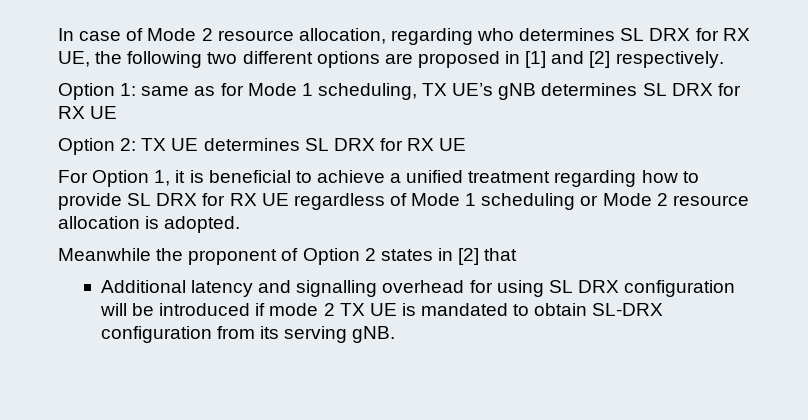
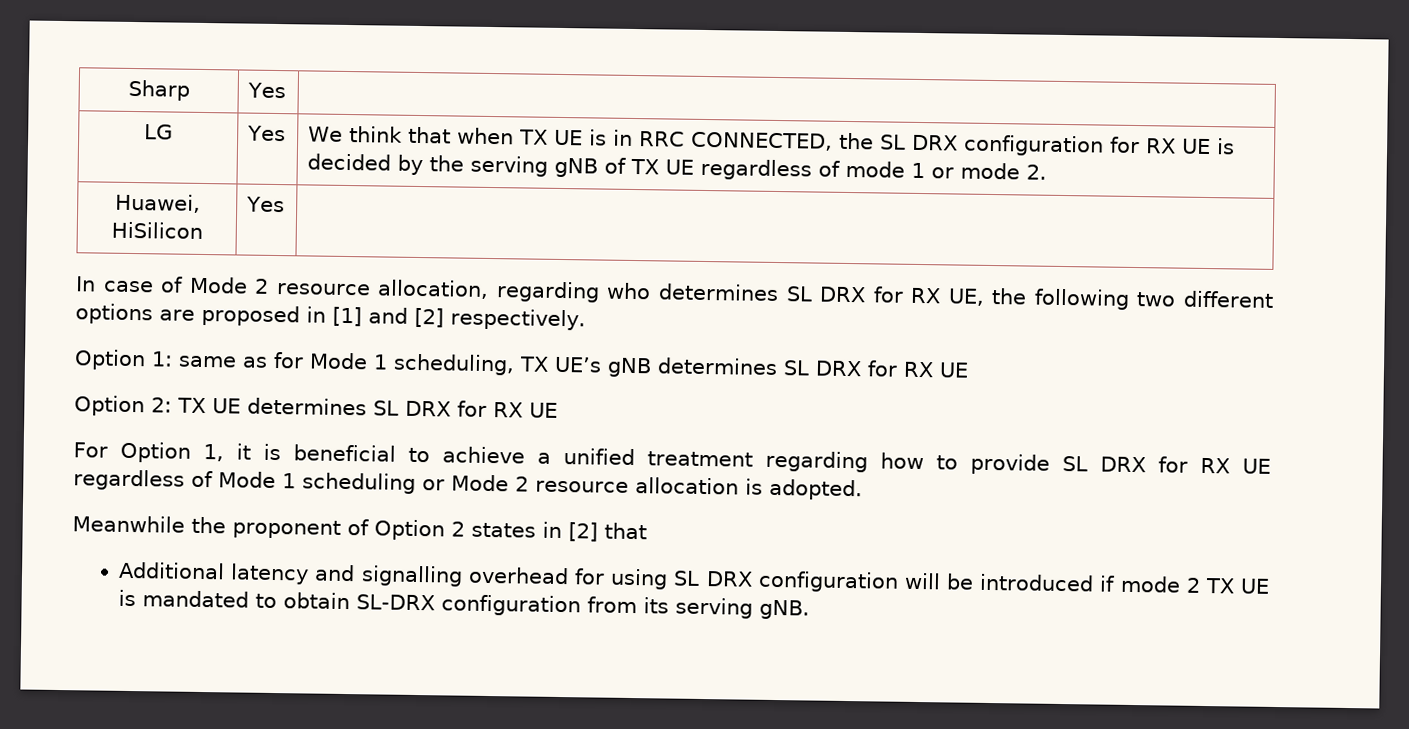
+ Sharp | Yes |
+ LG | Yes | We think that when TX UE is in RRC CONNECTED, the SL DRX configuration for RX UE is decided by the serving gNB of TX UE regardless of mode 1 or mode 2.
+ Huawei, HiSilicon | Yes |

